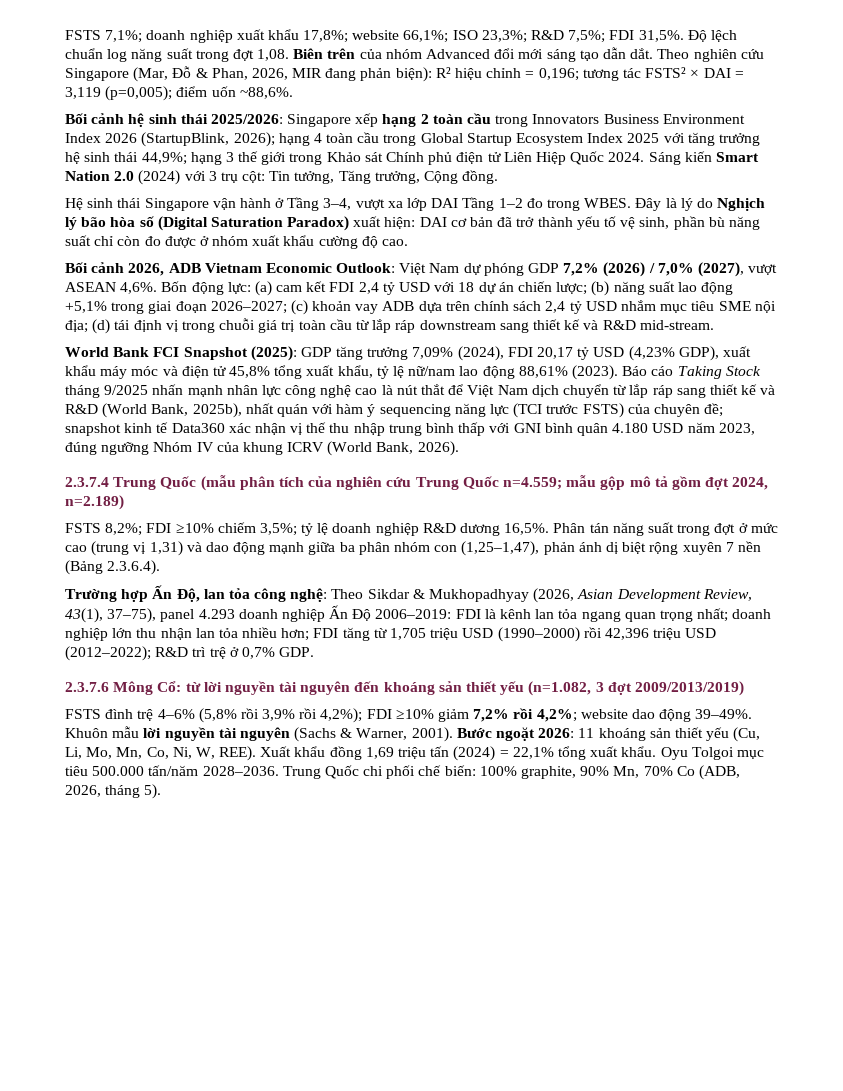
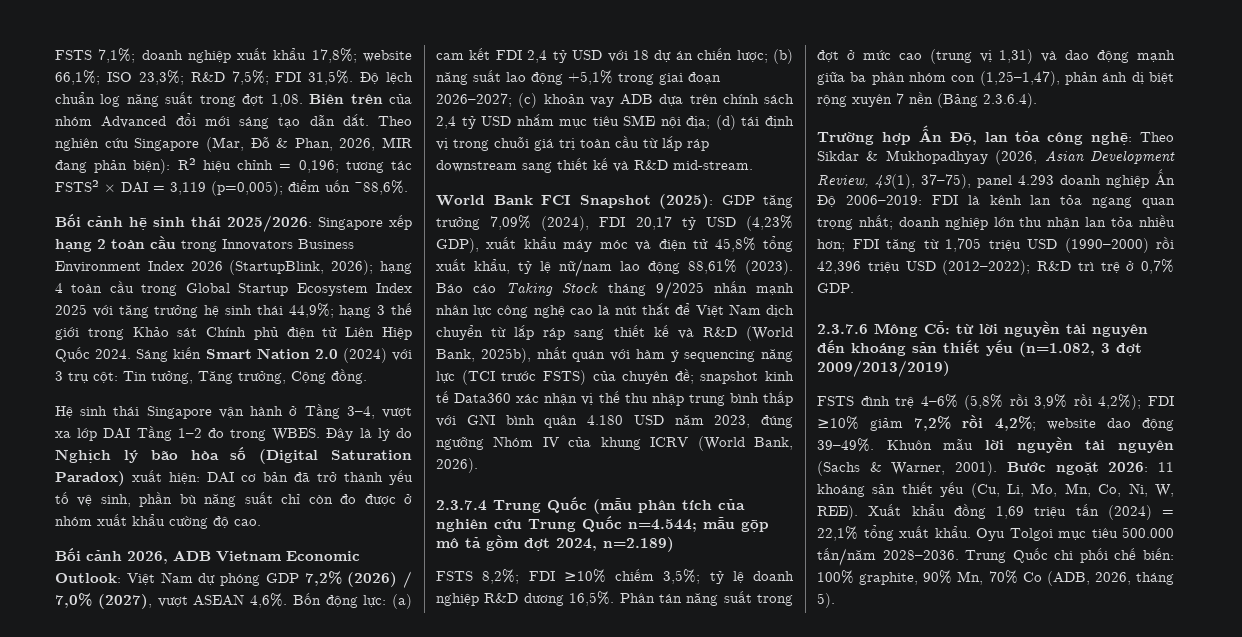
- 2.3.7.4 Trung Quốc (mẫu phân tích của nghiên cứu Trung Quốc n=4.559; mẫu gộp mô tả gồm đợt 2024, n=2.189)
+ 2.3.7.4 Trung Quốc (mẫu phân tích của nghiên cứu Trung Quốc n=4.544; mẫu gộp mô tả gồm đợt 2024, n=2.189)

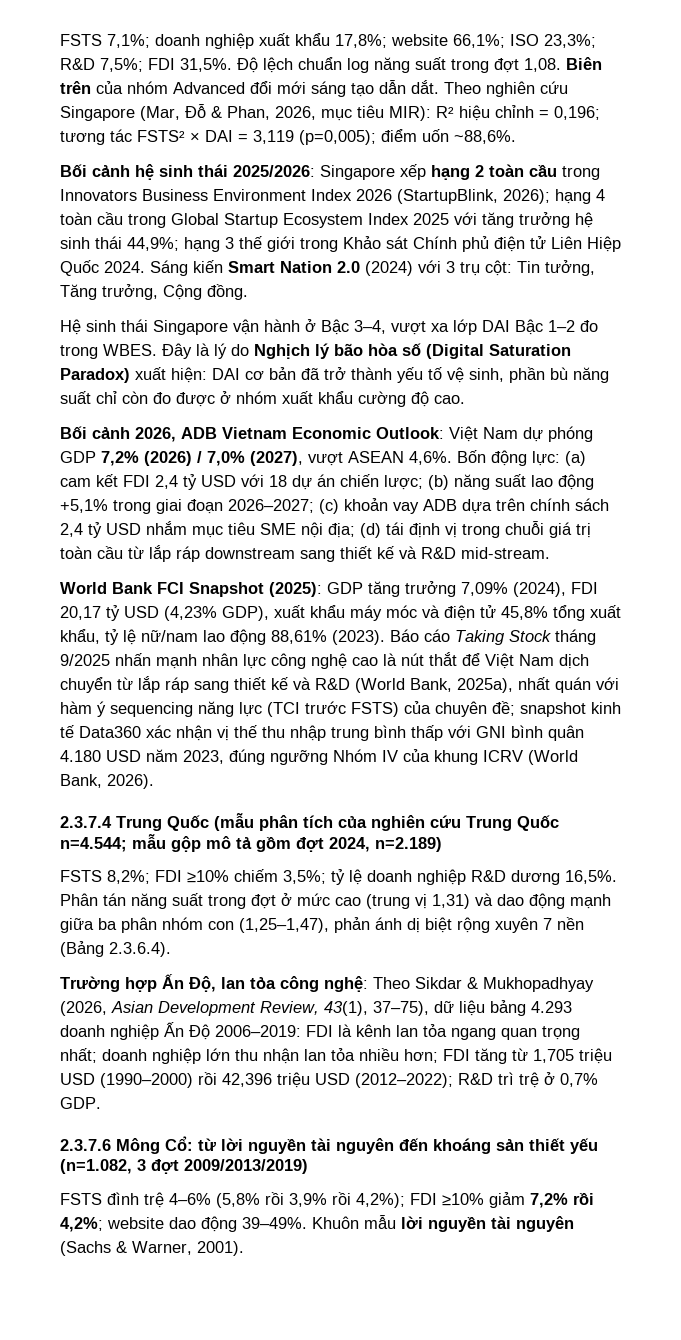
- Theo nghiên cứu Singapore (Mar, Đỗ & Phan, 2026, MIR đang phản biện): R² hiệu chỉnh = 0,196; tương tác FSTS² × DAI = 3,119 (p=0,005); điểm uốn ~88,6%.
+ Theo nghiên cứu Singapore (Mar, Đỗ & Phan, 2026, mục tiêu MIR): R² hiệu chỉnh = 0,196; tương tác FSTS² × DAI = 3,119 (p=0,005); điểm uốn ~88,6%.
- Hệ sinh thái Singapore vận hành ở Tầng 3–4, vượt xa lớp DAI Tầng 1–2 đo trong WBES.
+ Hệ sinh thái Singapore vận hành ở Bậc 3–4, vượt xa lớp DAI Bậc 1–2 đo trong WBES.
- Báo cáo Taking Stock tháng 9/2025 nhấn mạnh nhân lực công nghệ cao là nút thắt để Việt Nam dịch chuyển từ lắp ráp sang thiết kế và R&D (World Bank, 2025b), nhất quán với hàm ý sequencing năng lực (TCI trước FSTS) của chuyên đề;
+ Báo cáo Taking Stock tháng 9/2025 nhấn mạnh nhân lực công nghệ cao là nút thắt để Việt Nam dịch chuyển từ lắp ráp sang thiết kế và R&D (World Bank, 2025a), nhất quán với hàm ý sequencing năng lực (TCI trước FSTS) của chuyên đề;
- Trường hợp Ấn Độ, lan tỏa công nghệ: Theo Sikdar & Mukhopadhyay (2026, Asian Development Review, 43(1), 37–75), panel 4.293 doanh nghiệp Ấn Độ 2006–2019: FDI là kênh lan tỏa ngang quan trọng nhất; doanh nghiệp lớn thu nhận lan tỏa nhiều hơn; FDI tăng từ 1,705 triệu USD (1990–2000) rồi 42,396 triệu USD (2012–2022); R&D trì trệ ở 0,7% GDP.
+ Trường hợp Ấn Độ, lan tỏa công nghệ: Theo Sikdar & Mukhopadhyay (2026, Asian Development Review, 43(1), 37–75), dữ liệu bảng 4.293 doanh nghiệp Ấn Độ 2006–2019: FDI là kênh lan tỏa ngang quan trọng nhất; doanh nghiệp lớn thu nhận lan tỏa nhiều hơn; FDI tăng từ 1,705 triệu USD (1990–2000) rồi 42,396 triệu USD (2012–2022); R&D trì trệ ở 0,7% GDP.
- Bước ngoặt 2026: 11 khoáng sản thiết yếu (Cu, Li, Mo, Mn, Co, Ni, W, REE). Xuất khẩu đồng 1,69 triệu tấn (2024) = 22,1% tổng xuất khẩu. Oyu Tolgoi mục tiêu 500.000 tấn/năm 2028–2036. Trung Quốc chi phối chế biến: 100% graphite, 90% Mn, 70% Co (ADB, 2026, tháng 5).

